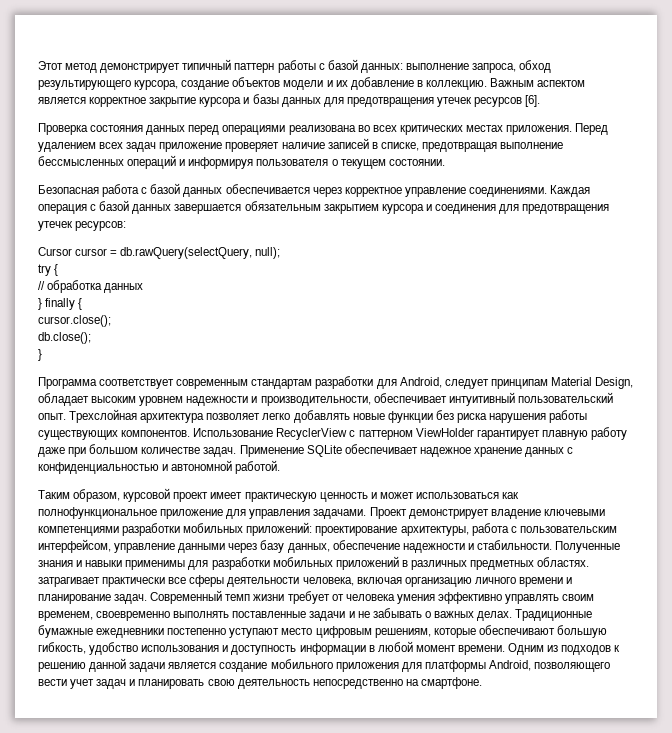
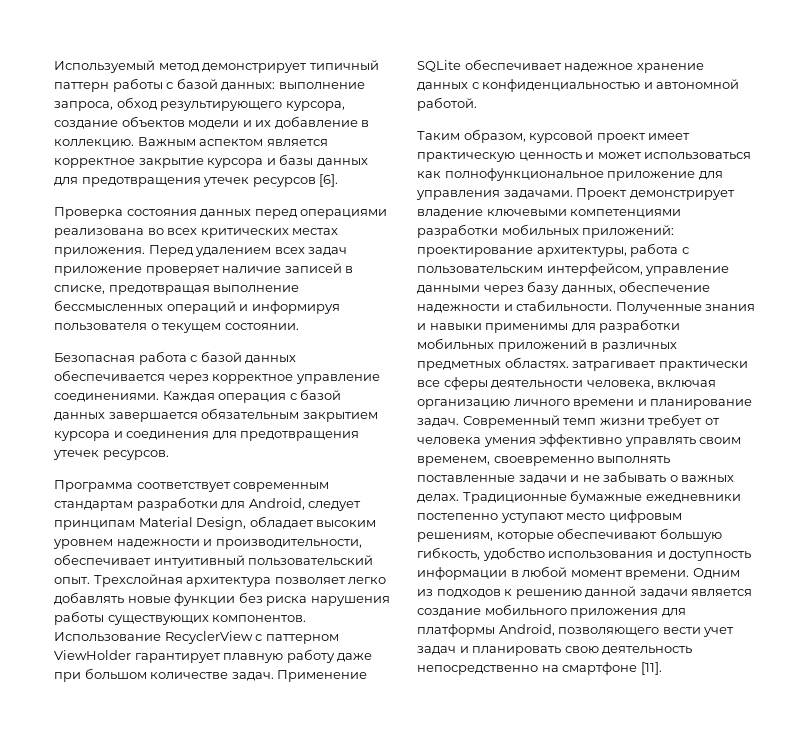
- Этот метод демонстрирует типичный паттерн работы с базой данных: выполнение запроса, обход результирующего курсора, создание объектов модели и их добавление в коллекцию.
+ Используемый метод демонстрирует типичный паттерн работы с базой данных: выполнение запроса, обход результирующего курсора, создание объектов модели и их добавление в коллекцию.
- Каждая операция с базой данных завершается обязательным закрытием курсора и соединения для предотвращения утечек ресурсов:
- Cursor cursor = db.rawQuery(selectQuery, null);
- try {
- // обработка данных
- } finally {
- cursor.close();
- db.close();
- }
+ Каждая операция с базой данных завершается обязательным закрытием курсора и соединения для предотвращения утечек ресурсов.
- Одним из подходов к решению данной задачи является создание мобильного приложения для платформы Android, позволяющего вести учет задач и планировать свою деятельность непосредственно на смартфоне.
+ Одним из подходов к решению данной задачи является создание мобильного приложения для платформы Android, позволяющего вести учет задач и планировать свою деятельность непосредственно на смартфоне [11].

